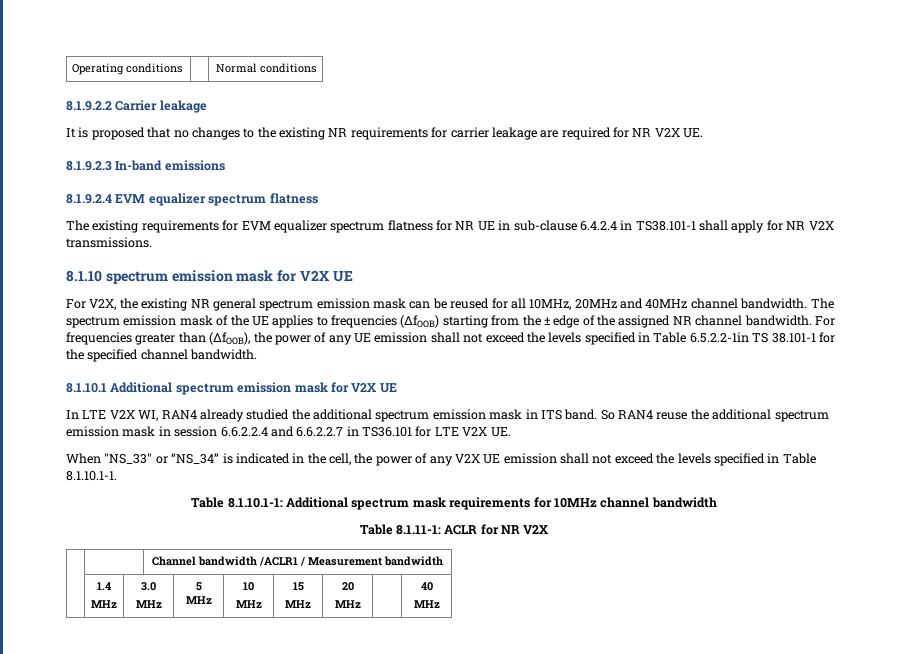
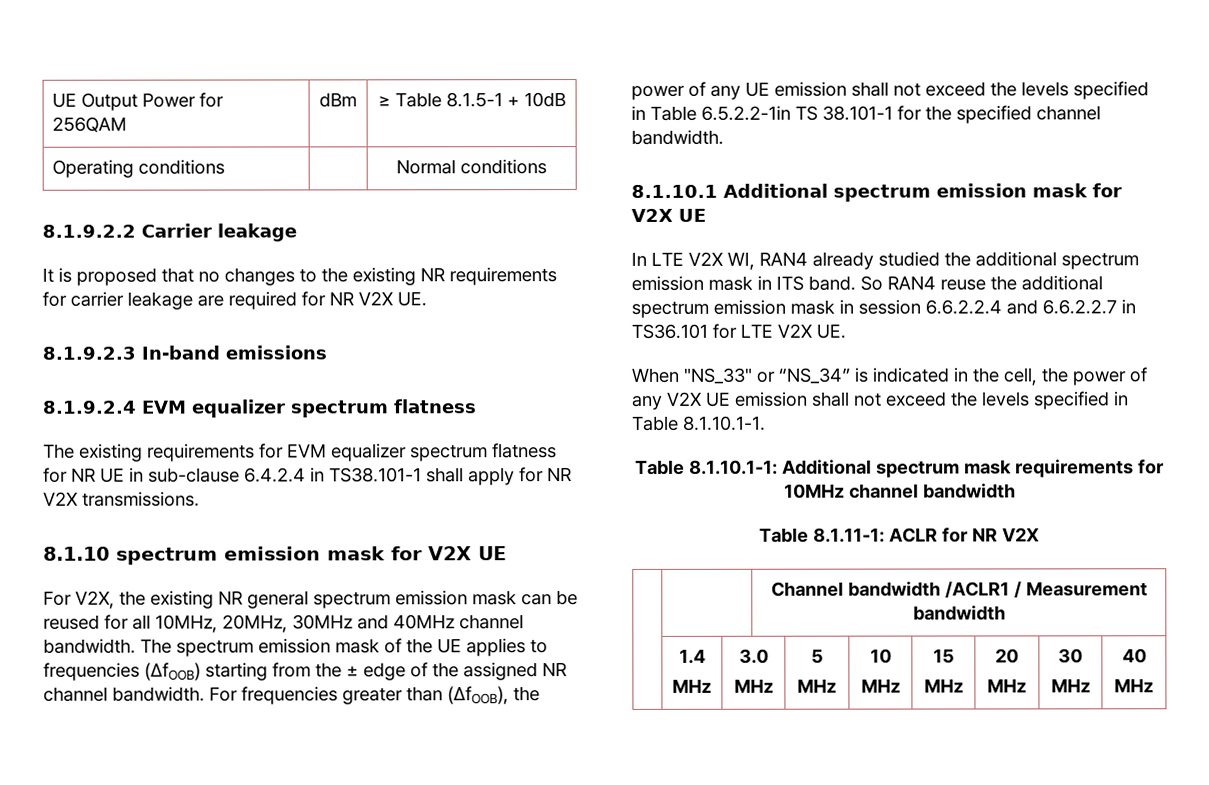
+ UE Output Power for 256QAM | dBm | ≥ Table 8.1.5-1 + 10dB
- For V2X, the existing NR general spectrum emission mask can be reused for all 10MHz, 20MHz and 40MHz channel bandwidth.
+ For V2X, the existing NR general spectrum emission mask can be reused for all 10MHz, 20MHz, 30MHz and 40MHz channel bandwidth.
  | 1.4
  MHz | 3.0
  MHz | 5
  MHz | 10
  MHz | 15
  MHz | 20
- MHz | | 40
+ MHz | 30
+ MHz | 40

